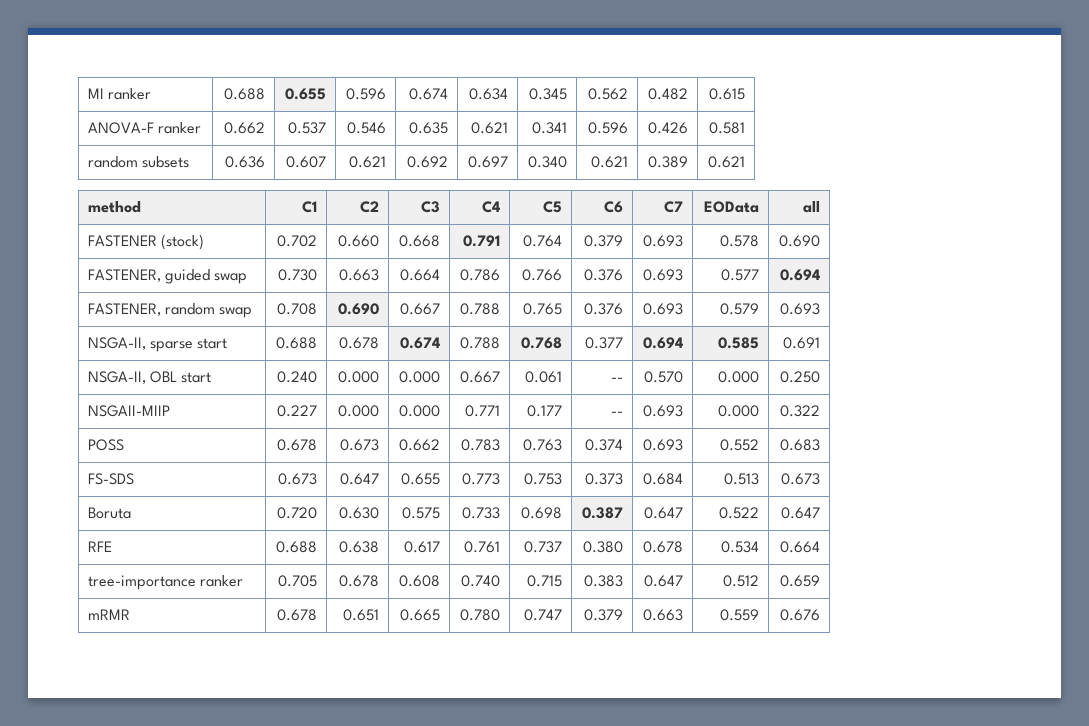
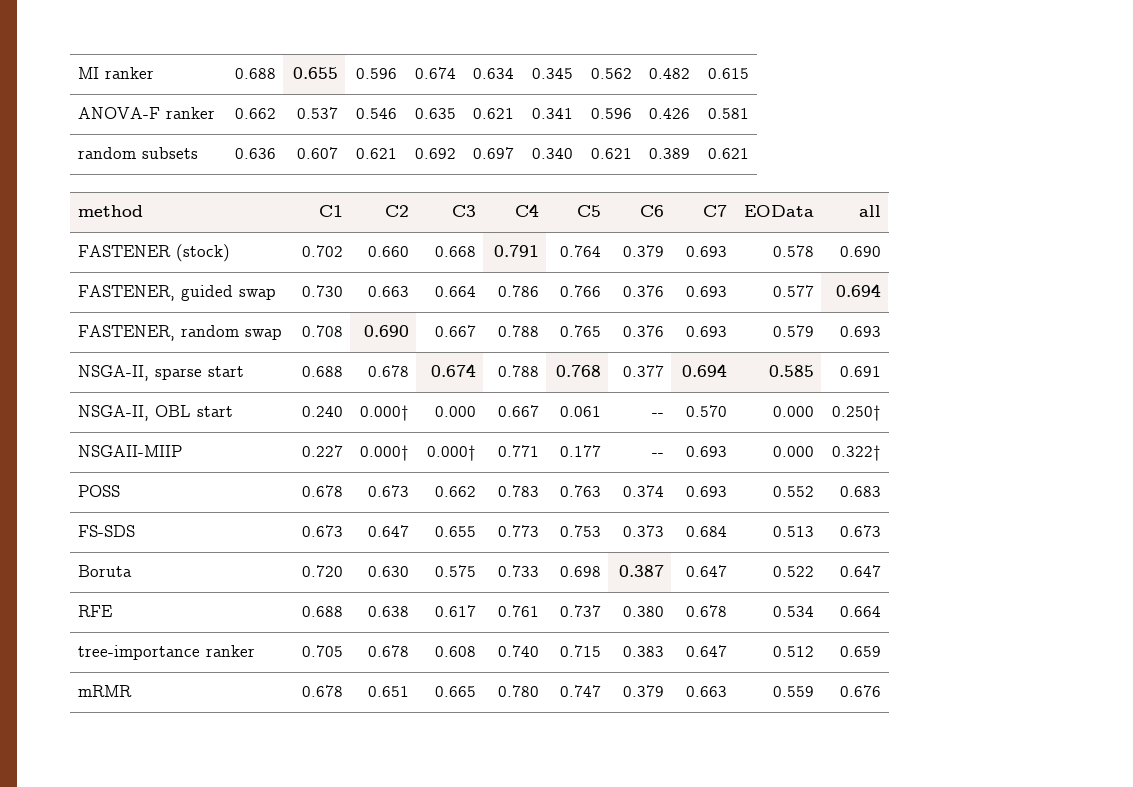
- NSGA-II, OBL start | 0.240 | 0.000 | 0.000 | 0.667 | 0.061 | -- | 0.570 | 0.000 | 0.250
+ NSGA-II, OBL start | 0.240 | 0.000† | 0.000 | 0.667 | 0.061 | -- | 0.570 | 0.000 | 0.250†
- NSGAII-MIIP | 0.227 | 0.000 | 0.000 | 0.771 | 0.177 | -- | 0.693 | 0.000 | 0.322
+ NSGAII-MIIP | 0.227 | 0.000† | 0.000† | 0.771 | 0.177 | -- | 0.693 | 0.000 | 0.322†

